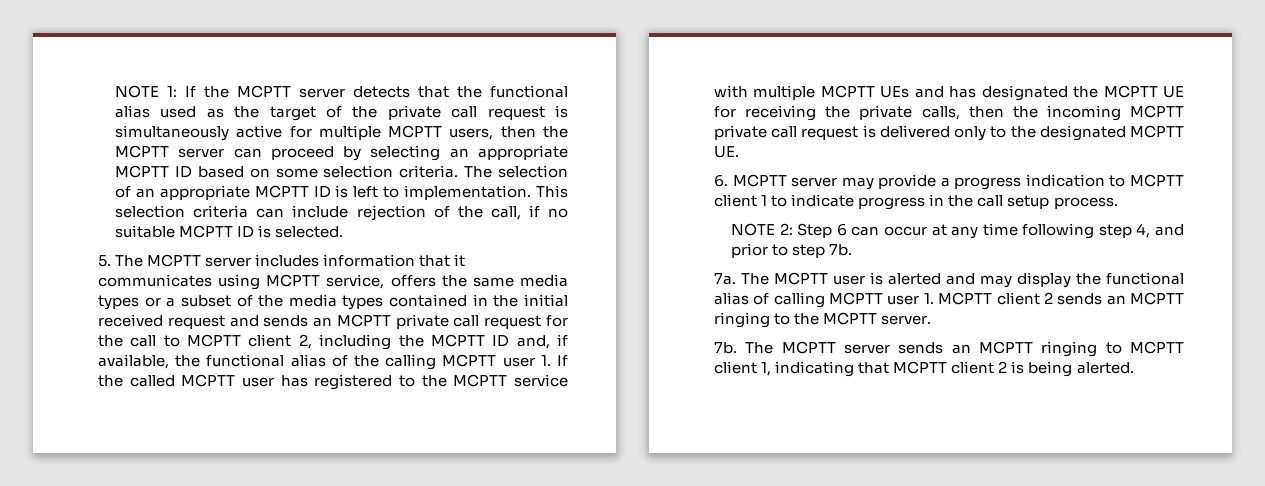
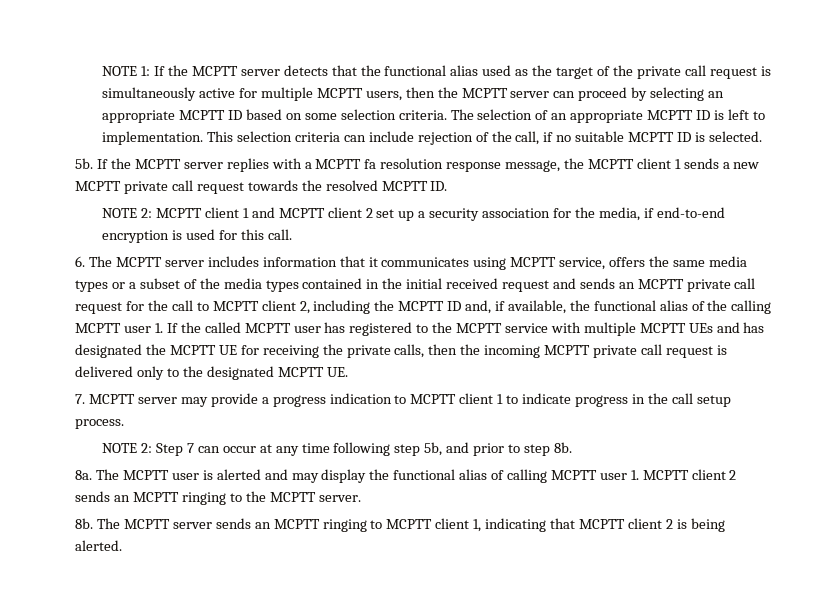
- 5. The MCPTT server includes information that it communicates using MCPTT service, offers the same media types or a subset of the media types contained in the initial received request and sends an MCPTT private call request for the call to MCPTT client 2, including the MCPTT ID and, if available, the functional alias of the calling MCPTT user 1. If the called MCPTT user has registered to the MCPTT service with multiple MCPTT UEs and has designated the MCPTT UE for receiving the private calls, then the incoming MCPTT private call request is delivered only to the designated MCPTT UE.
+ 5b. If the MCPTT server replies with a MCPTT fa resolution response message, the MCPTT client 1 sends a new MCPTT private call request towards the resolved MCPTT ID.
+ NOTE 2: MCPTT client 1 and MCPTT client 2 set up a security association for the media, if end-to-end encryption is used for this call.
+ 6. The MCPTT server includes information that it communicates using MCPTT service, offers the same media types or a subset of the media types contained in the initial received request and sends an MCPTT private call request for the call to MCPTT client 2, including the MCPTT ID and, if available, the functional alias of the calling MCPTT user 1. If the called MCPTT user has registered to the MCPTT service with multiple MCPTT UEs and has designated the MCPTT UE for receiving the private calls, then the incoming MCPTT private call request is delivered only to the designated MCPTT UE.
- 6. MCPTT server may provide a progress indication to MCPTT client 1 to indicate progress in the call setup process.
+ 7. MCPTT server may provide a progress indication to MCPTT client 1 to indicate progress in the call setup process.
- NOTE 2: Step 6 can occur at any time following step 4, and prior to step 7b.
- 7a.
+ NOTE 2: Step 7 can occur at any time following step 5b, and prior to step 8b.
+ 8a.
  The MCPTT user is alerted and may display the functional alias of calling MCPTT user 1. MCPTT client 2 sends an MCPTT ringing to the MCPTT server.
- 7b.
+ 8b.

